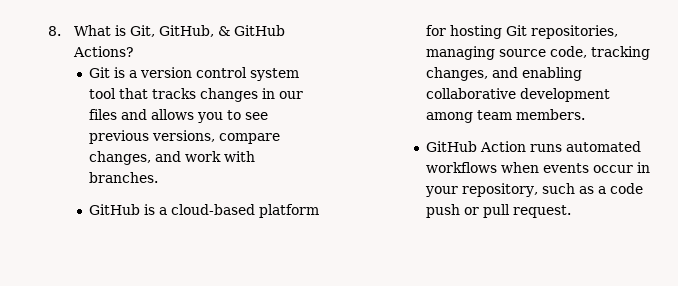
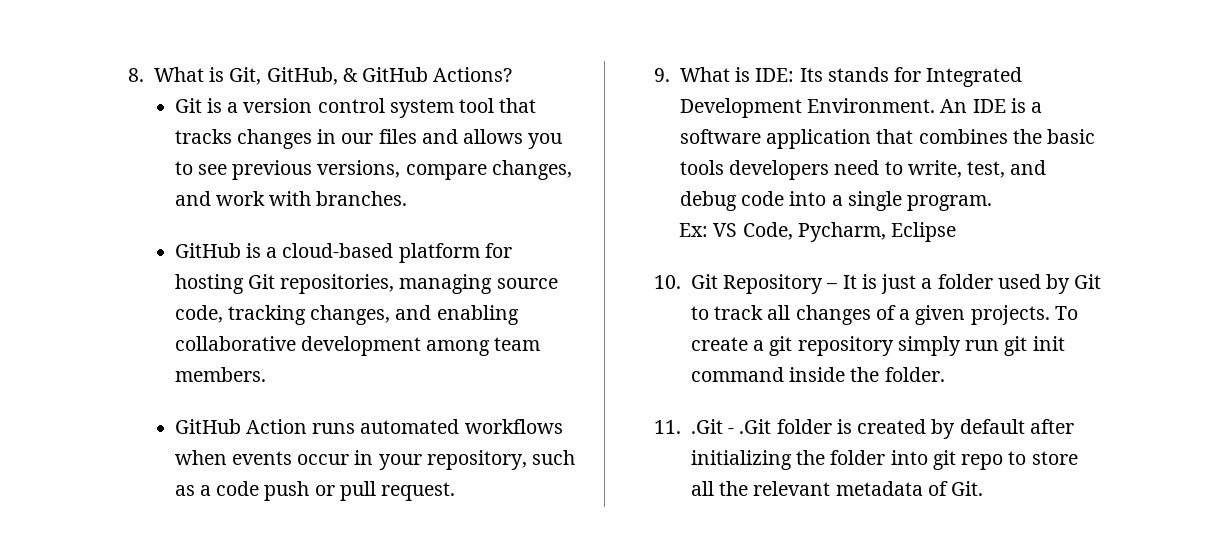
+ 9. What is IDE: Its stands for Integrated Development Environment. An IDE is a software application that combines the basic tools developers need to write, test, and debug code into a single program.
+ Ex: VS Code, Pycharm, Eclipse
+ 10. Git Repository – It is just a folder used by Git to track all changes of a given projects. To create a git repository simply run git init command inside the folder.
+ 11. .Git - .Git folder is created by default after initializing the folder into git repo to store all the relevant metadata of Git.

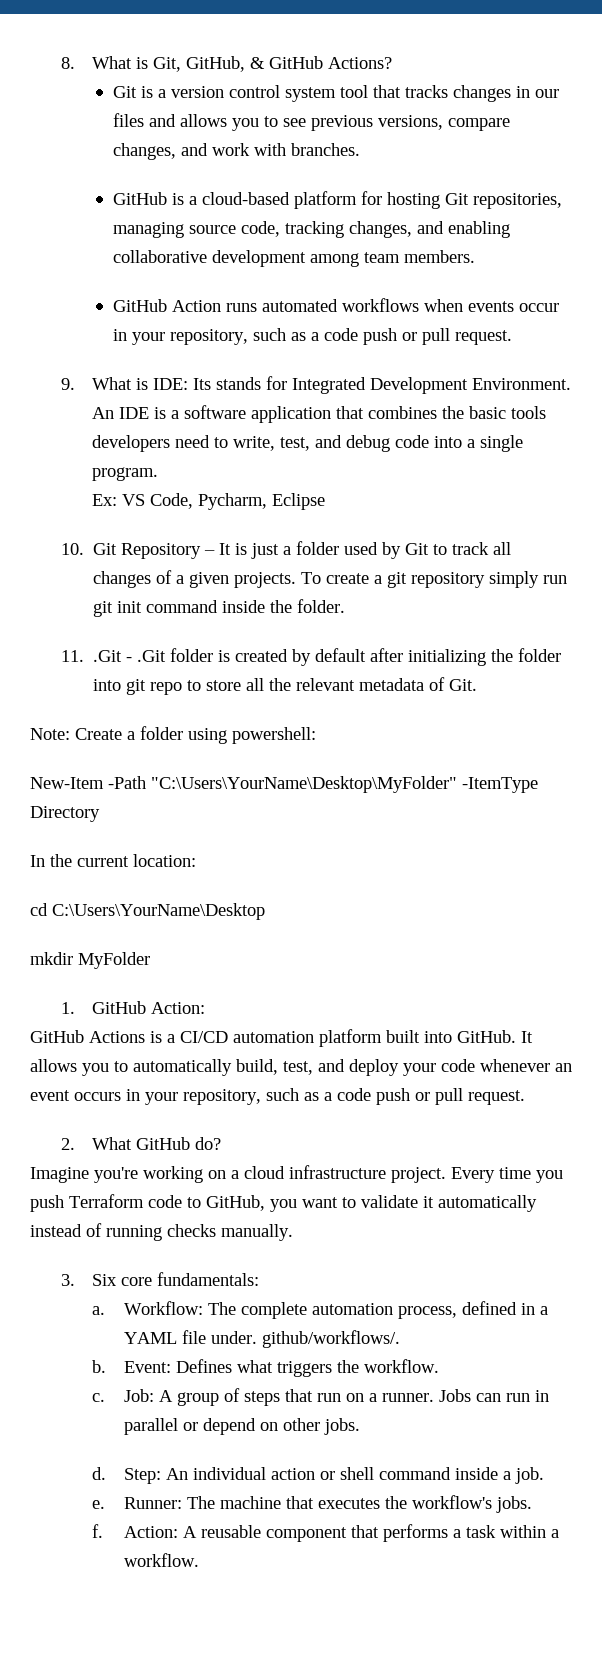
+ Note: Create a folder using powershell:
+ New-Item -Path "C:\Users\YourName\Desktop\MyFolder" -ItemType Directory
+ In the current location:
+ cd C:\Users\YourName\Desktop
+ mkdir MyFolder
+ 1. GitHub Action:
+ GitHub Actions is a CI/CD automation platform built into GitHub. It allows you to automatically build, test, and deploy your code whenever an event occurs in your repository, such as a code push or pull request.
+ 2. What GitHub do?
+ Imagine you're working on a cloud infrastructure project. Every time you push Terraform code to GitHub, you want to validate it automatically instead of running checks manually.
+ 3. Six core fundamentals:
+ a. Workflow: The complete automation process, defined in a YAML file under. github/workflows/.
+ b. Event: Defines what triggers the workflow.
+ c. Job: A group of steps that run on a runner. Jobs can run in parallel or depend on other jobs.
+ d. Step: An individual action or shell command inside a job.
+ e. Runner: The machine that executes the workflow's jobs.
+ f. Action: A reusable component that performs a task within a workflow.

